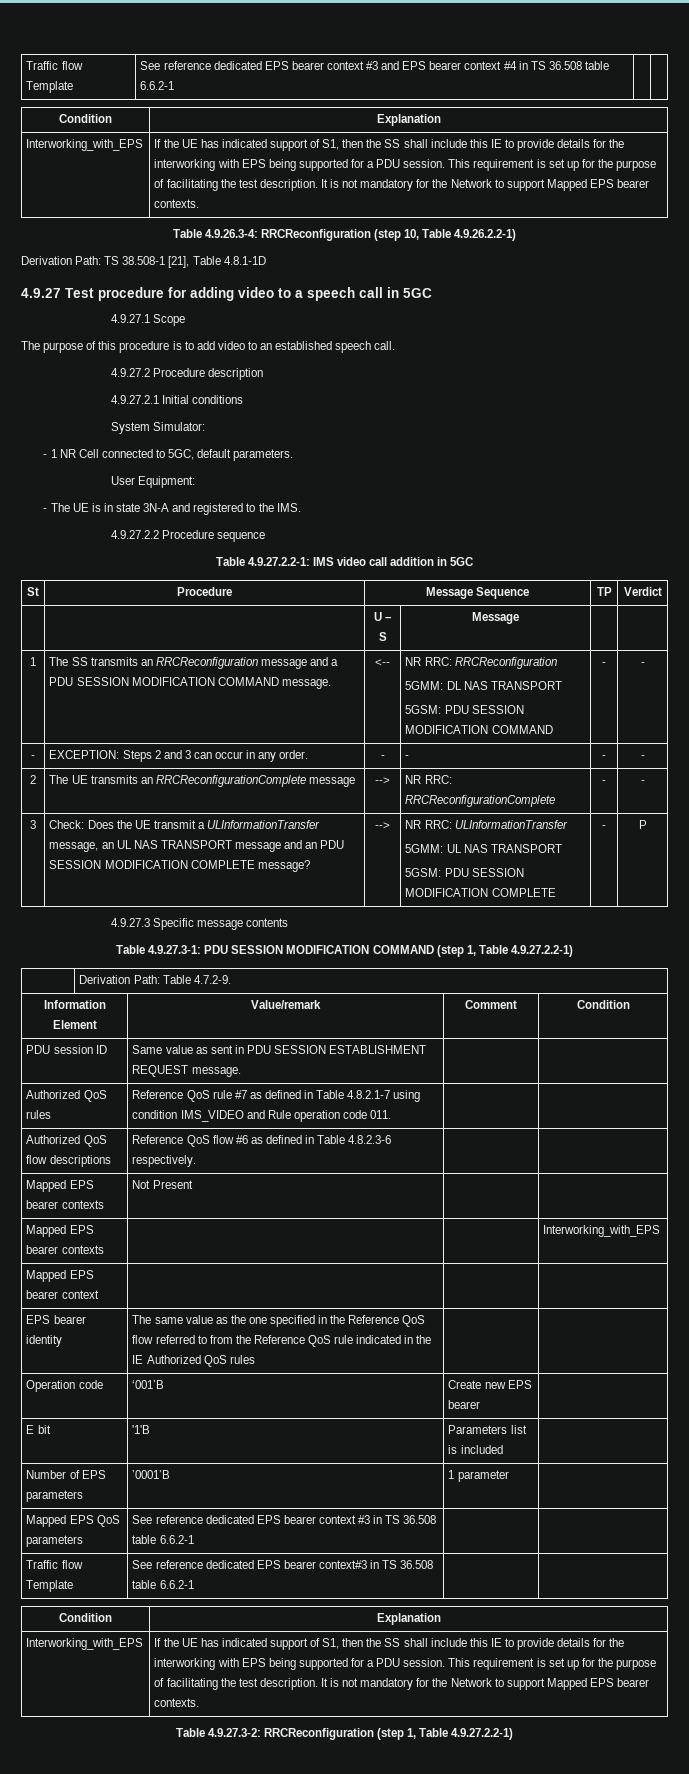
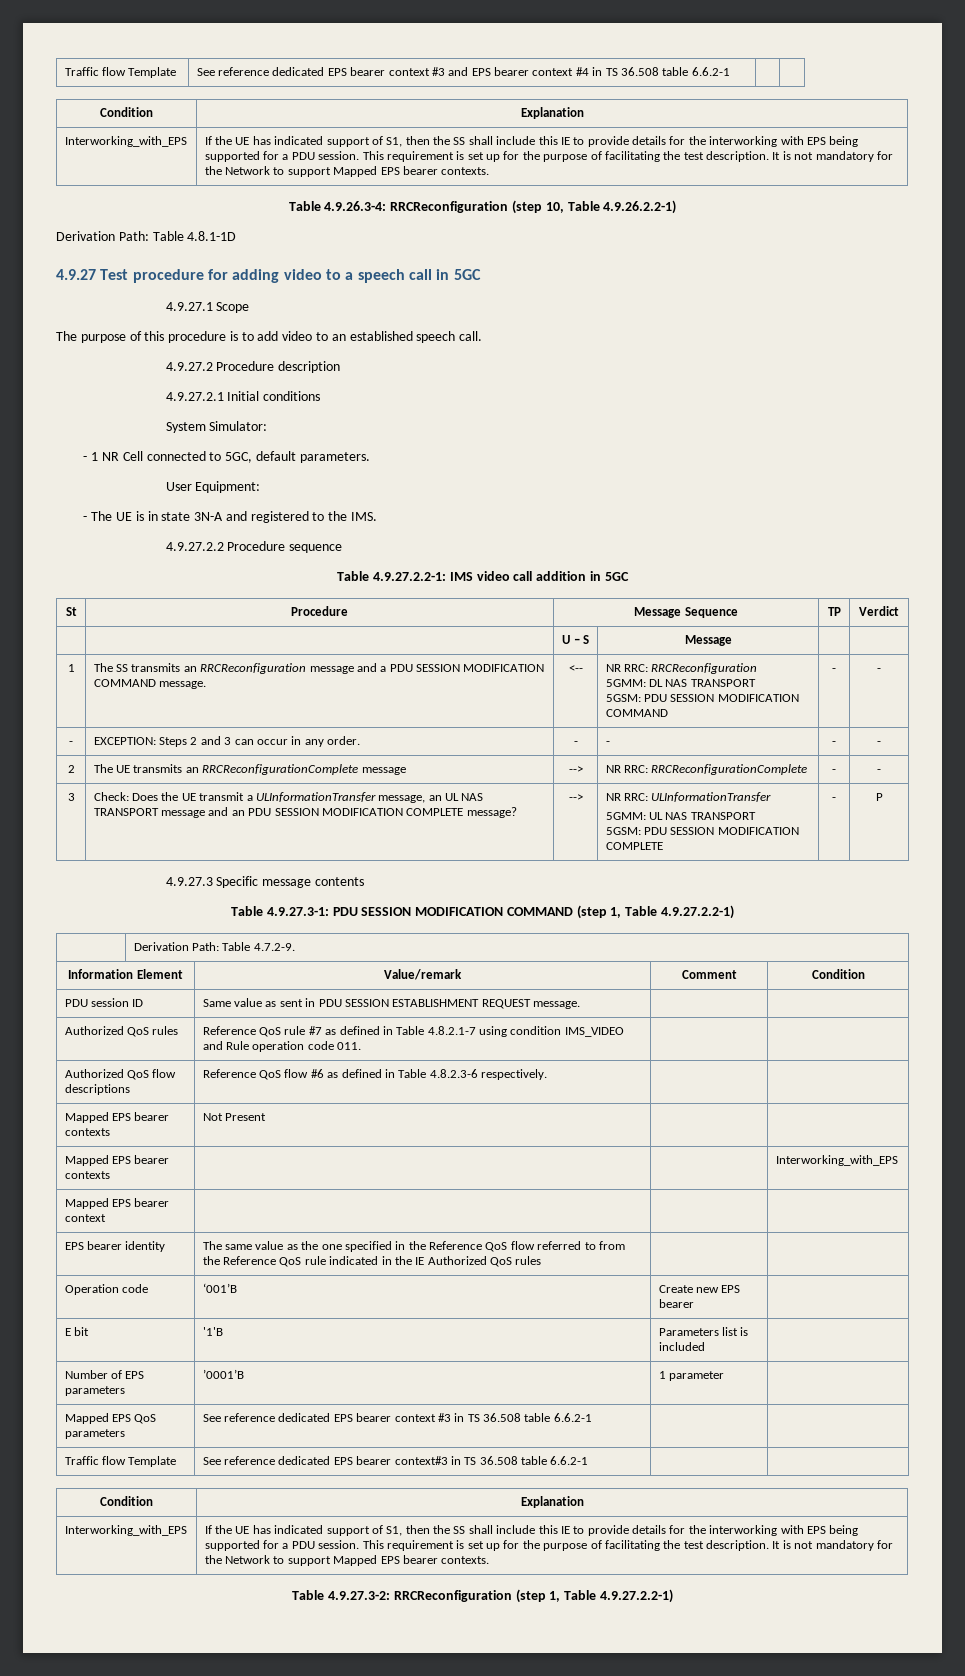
- Derivation Path: TS 38.508-1 [21], Table 4.8.1-1D
+ Derivation Path: Table 4.8.1-1D

